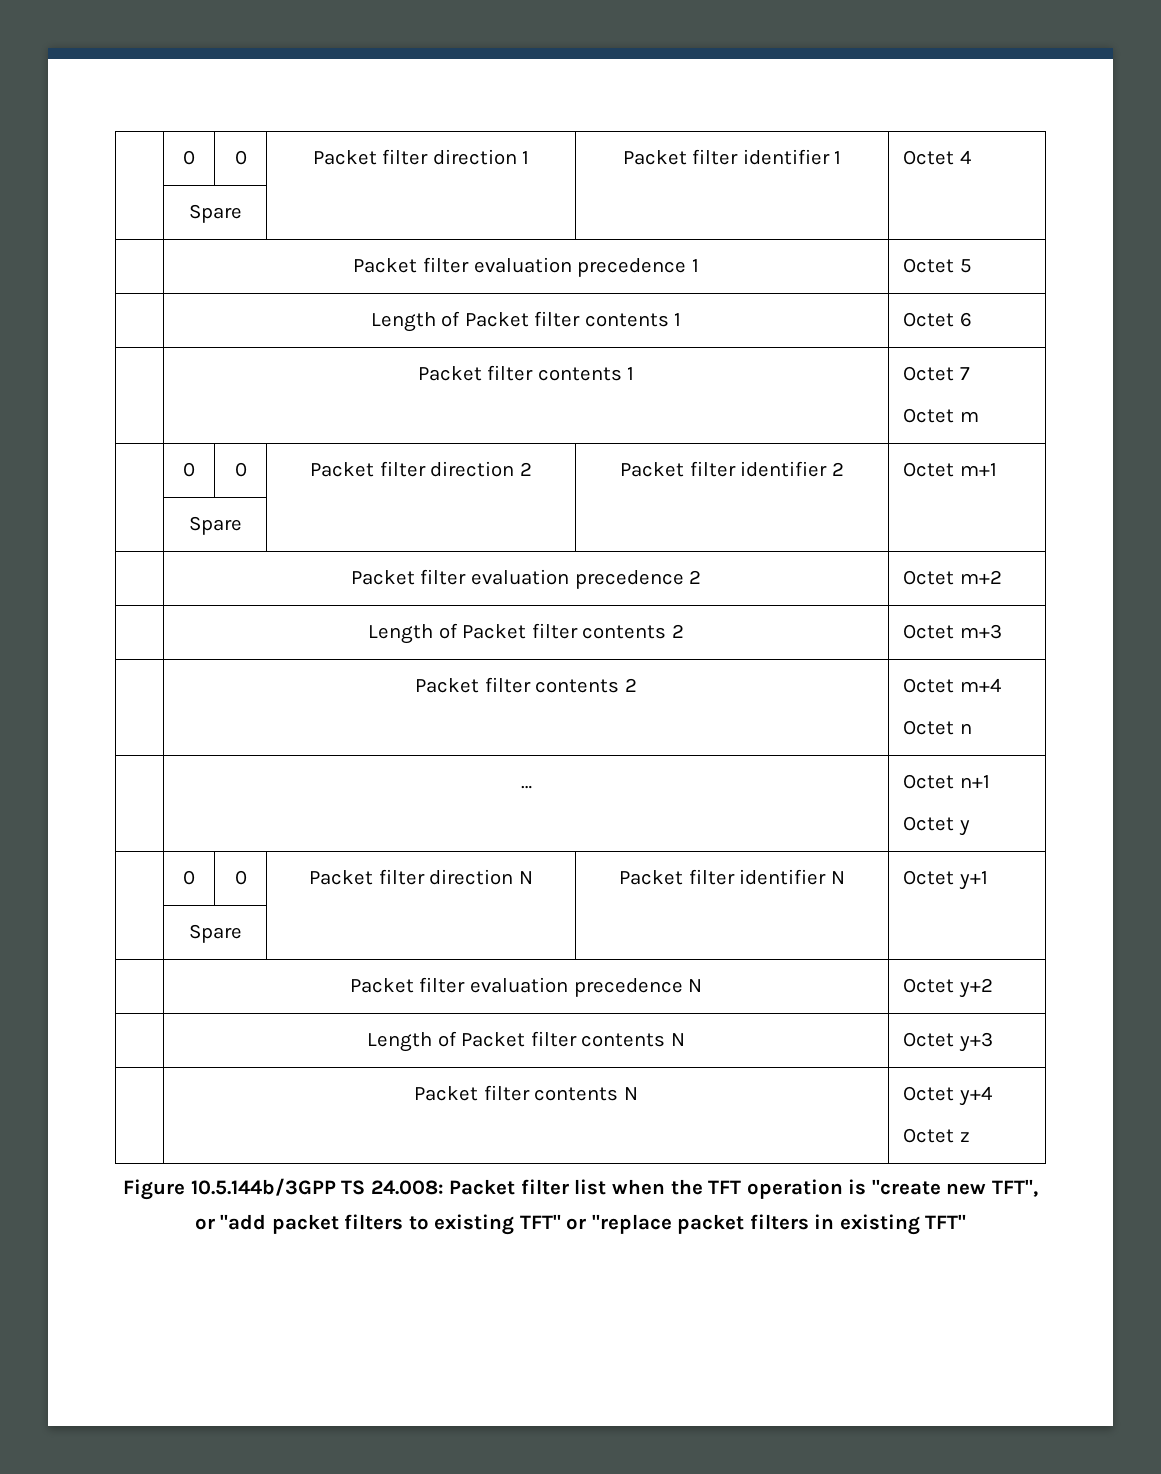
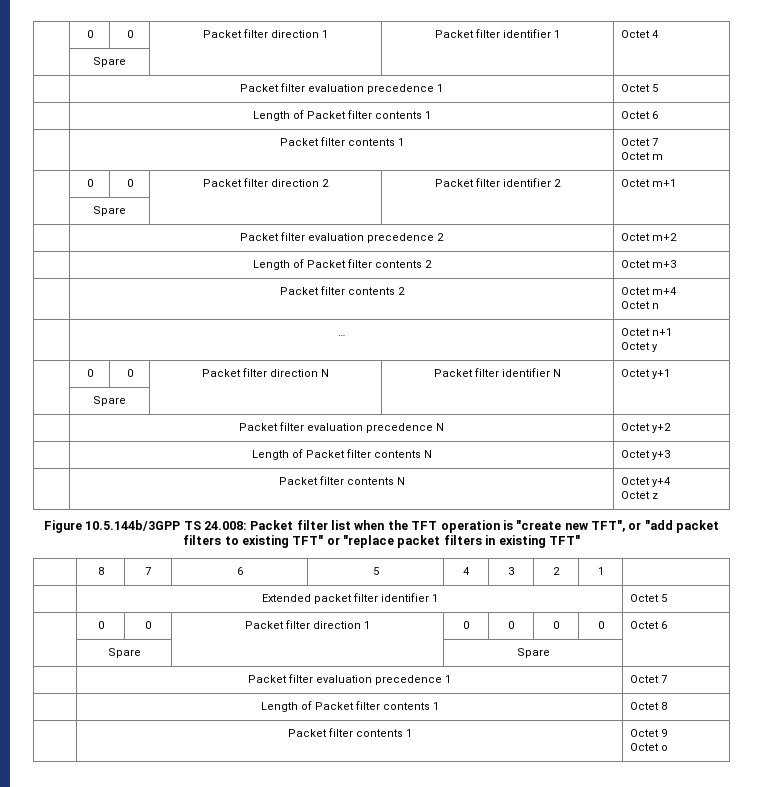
+ | 8 | 7 | 6 | 5 | 4 | 3 | 2 | 1 |
+ | Extended packet filter identifier 1 | Octet 5
+ | 0 | 0 | Packet filter direction 1 | 0 | 0 | 0 | 0 | Octet 6
+ | Spare | | Spare |
+ | Packet filter evaluation precedence 1 | Octet 7
+ | Length of Packet filter contents 1 | Octet 8
+ | Packet filter contents 1 | Octet 9
+ Octet o

